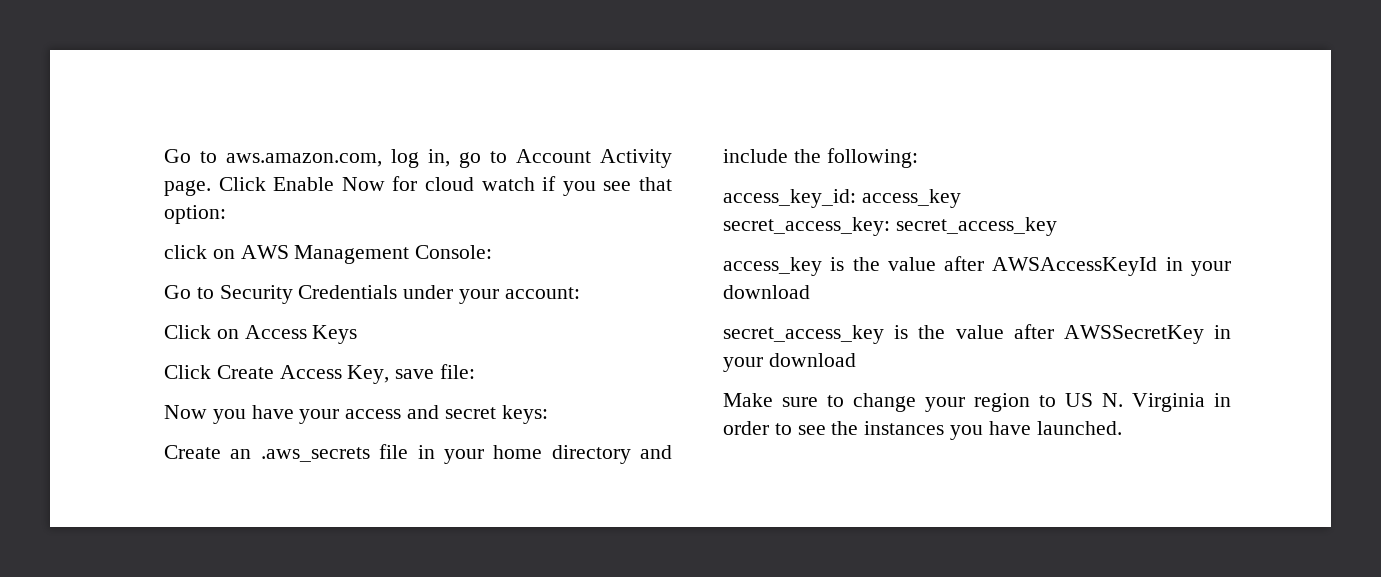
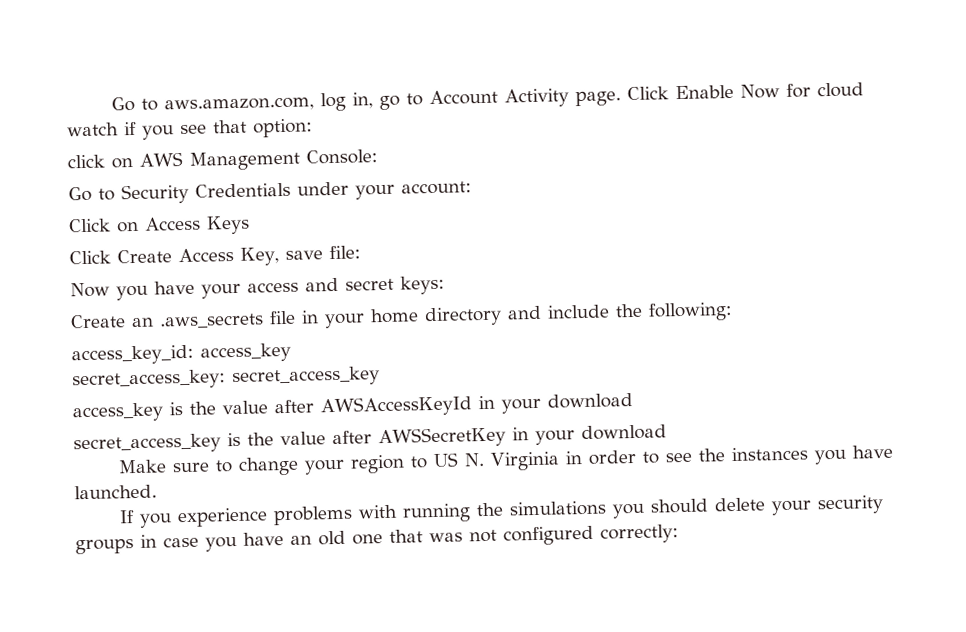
+ If you experience problems with running the simulations you should delete your security groups in case you have an old one that was not configured correctly:

